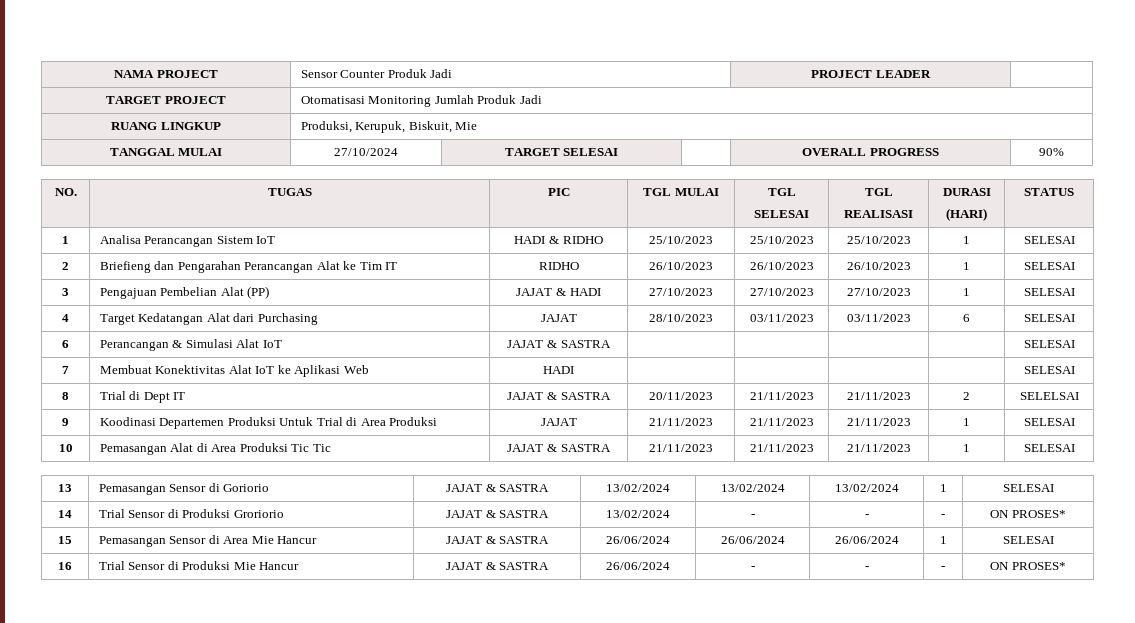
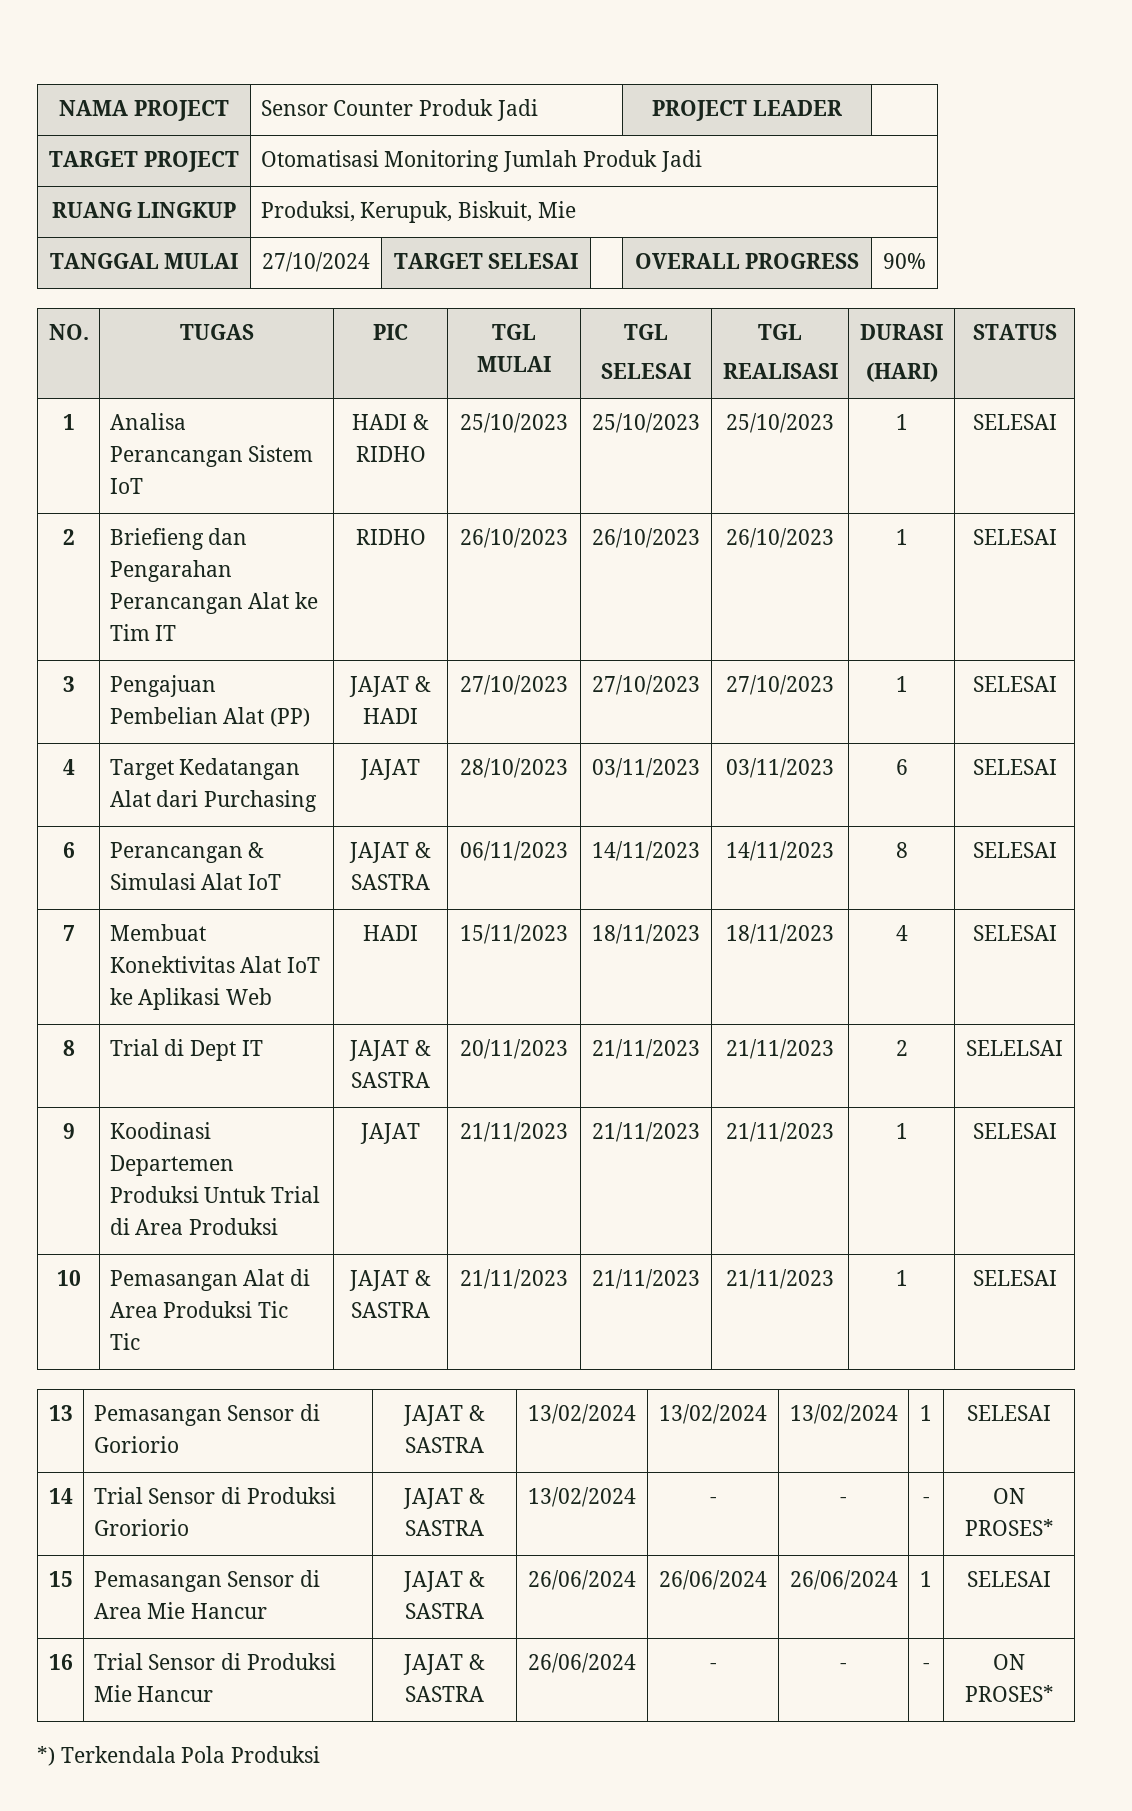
- 6 | Perancangan & Simulasi Alat IoT | JAJAT & SASTRA | | | | | SELESAI
+ 6 | Perancangan & Simulasi Alat IoT | JAJAT & SASTRA | 06/11/2023 | 14/11/2023 | 14/11/2023 | 8 | SELESAI
- 7 | Membuat Konektivitas Alat IoT ke Aplikasi Web | HADI | | | | | SELESAI
+ 7 | Membuat Konektivitas Alat IoT ke Aplikasi Web | HADI | 15/11/2023 | 18/11/2023 | 18/11/2023 | 4 | SELESAI
+ *) Terkendala Pola Produksi

